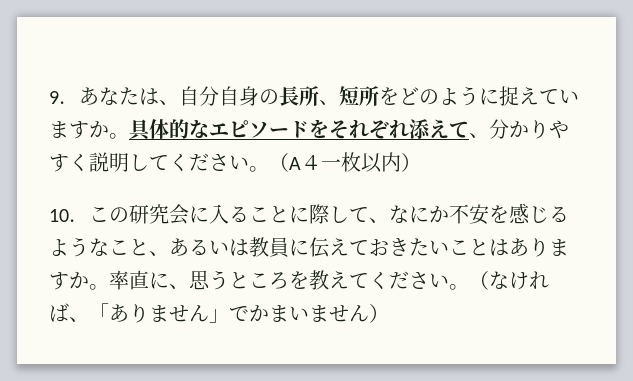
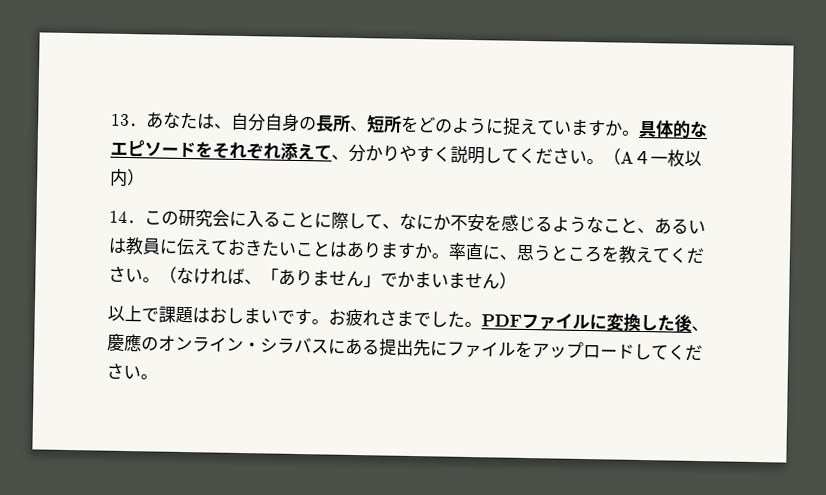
- 9．あなたは、自分自身の長所、短所をどのように捉えていますか。
+ 13．あなたは、自分自身の長所、短所をどのように捉えていますか。
- 10．この研究会に入ることに際して、なにか不安を感じるようなこと、あるいは教員に伝えておきたいことはありますか。
+ 14．この研究会に入ることに際して、なにか不安を感じるようなこと、あるいは教員に伝えておきたいことはありますか。
+ 以上で課題はおしまいです。お疲れさまでした。PDFファイルに変換した後、慶應のオンライン・シラバスにある提出先にファイルをアップロードしてください。

